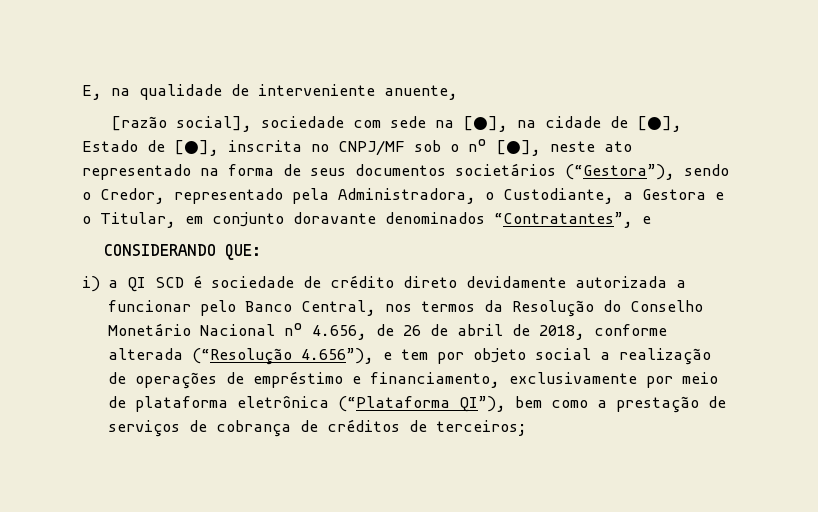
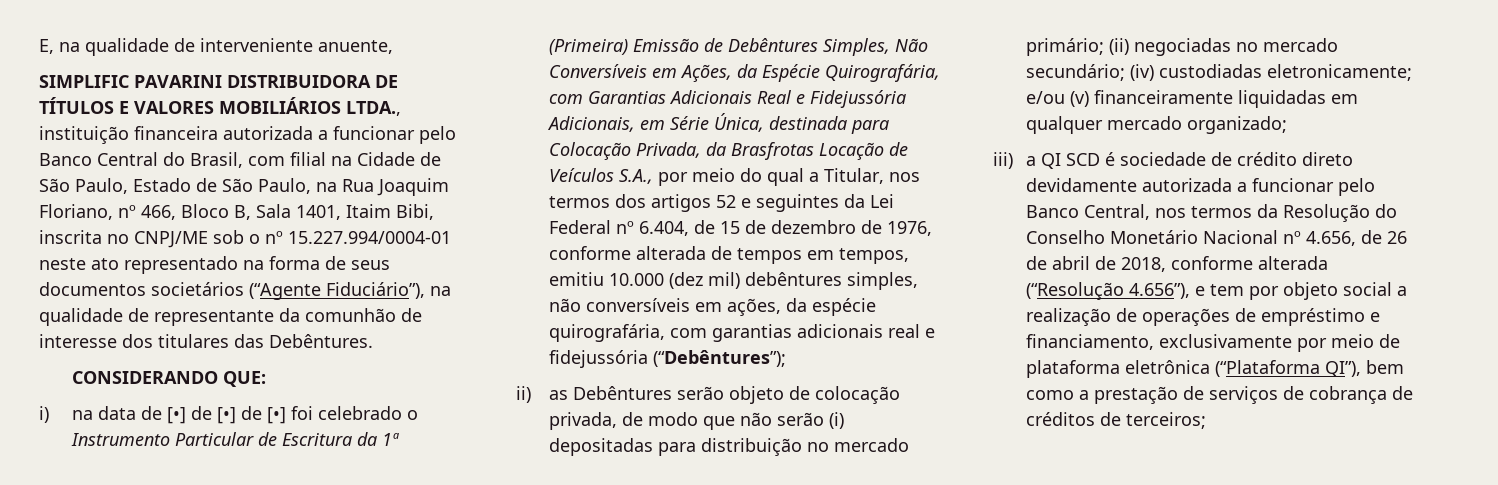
- [razão social], sociedade com sede na [●], na cidade de [●], Estado de [●], inscrita no CNPJ/MF sob o nº [●], neste ato representado na forma de seus documentos societários (“Gestora”), sendo o Credor, representado pela Administradora, o Custodiante, a Gestora e o Titular, em conjunto doravante denominados “Contratantes”, e
+ SIMPLIFIC PAVARINI DISTRIBUIDORA DE TÍTULOS E VALORES MOBILIÁRIOS LTDA., instituição financeira autorizada a funcionar pelo Banco Central do Brasil, com filial na Cidade de São Paulo, Estado de São Paulo, na Rua Joaquim Floriano, nº 466, Bloco B, Sala 1401, Itaim Bibi, inscrita no CNPJ/ME sob o nº 15.227.994/0004-01 neste ato representado na forma de seus documentos societários (“Agente Fiduciário”), na qualidade de representante da comunhão de interesse dos titulares das Debêntures.
  CONSIDERANDO QUE:
- i) a QI SCD é sociedade de crédito direto devidamente autorizada a funcionar pelo Banco Central, nos termos da Resolução do Conselho Monetário Nacional nº 4.656, de 26 de abril de 2018, conforme alterada (“Resolução 4.656”), e tem por objeto social a realização de operações de empréstimo e financiamento, exclusivamente por meio de plataforma eletrônica (“Plataforma QI”), bem como a prestação de serviços de cobrança de créditos de terceiros;
+ i) na data de [•] de [•] de [•] foi celebrado o Instrumento Particular de Escritura da 1ª (Primeira) Emissão de Debêntures Simples, Não Conversíveis em Ações, da Espécie Quirografária, com Garantias Adicionais Real e Fidejussória Adicionais, em Série Única, destinada para Colocação Privada, da Brasfrotas Locação de Veículos S.A., por meio do qual a Titular, nos termos dos artigos 52 e seguintes da Lei Federal nº 6.404, de 15 de dezembro de 1976, conforme alterada de tempos em tempos, emitiu 10.000 (dez mil) debêntures simples, não conversíveis em ações, da espécie quirografária, com garantias adicionais real e fidejussória (“Debêntures”);
+ ii) as Debêntures serão objeto de colocação privada, de modo que não serão (i) depositadas para distribuição no mercado primário; (ii) negociadas no mercado secundário; (iv) custodiadas eletronicamente; e/ou (v) financeiramente liquidadas em qualquer mercado organizado;
+ iii) a QI SCD é sociedade de crédito direto devidamente autorizada a funcionar pelo Banco Central, nos termos da Resolução do Conselho Monetário Nacional nº 4.656, de 26 de abril de 2018, conforme alterada (“Resolução 4.656”), e tem por objeto social a realização de operações de empréstimo e financiamento, exclusivamente por meio de plataforma eletrônica (“Plataforma QI”), bem como a prestação de serviços de cobrança de créditos de terceiros;

